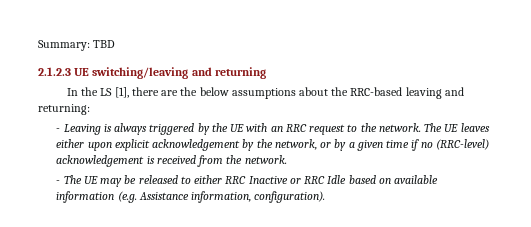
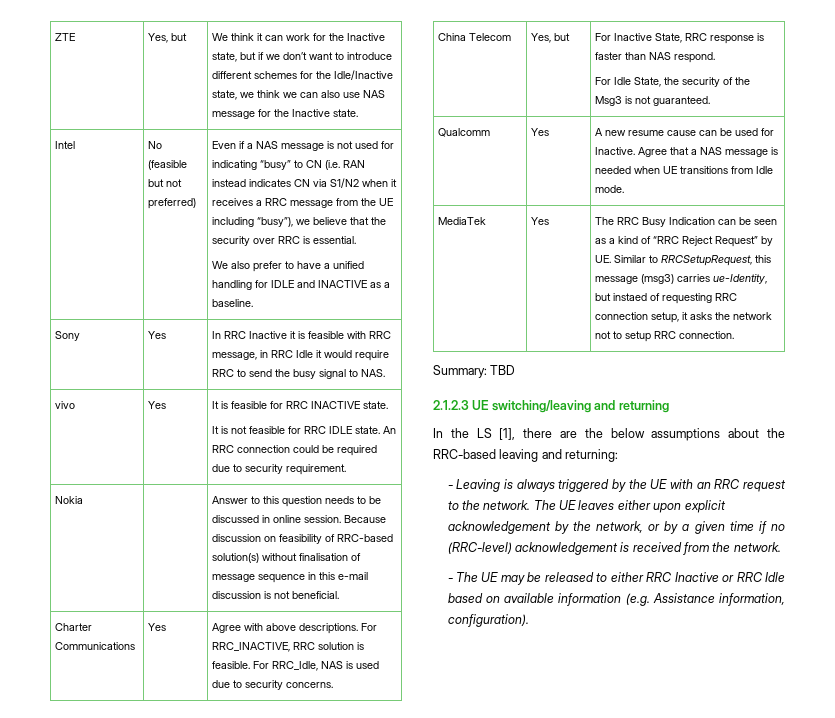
+ ZTE | Yes, but | We think it can work for the Inactive state, but if we don’t want to introduce different schemes for the Idle/Inactive state, we think we can also use NAS message for the Inactive state.
+ Intel | No (feasible but not preferred) | Even if a NAS message is not used for indicating “busy” to CN (i.e. RAN instead indicates CN via S1/N2 when it receives a RRC message from the UE including “busy”), we believe that the security over RRC is essential.
+ We also prefer to have a unified handling for IDLE and INACTIVE as a baseline.
+ Sony | Yes | In RRC Inactive it is feasible with RRC message, in RRC Idle it would require RRC to send the busy signal to NAS.
+ vivo | Yes | It is feasible for RRC INACTIVE state.
+ It is not feasible for RRC IDLE state. An RRC connection could be required due to security requirement.
+ Nokia | | Answer to this question needs to be discussed in online session. Because discussion on feasibility of RRC-based solution(s) without finalisation of message sequence in this e-mail discussion is not beneficial.
+ Charter Communications | Yes | Agree with above descriptions. For RRC_INACTIVE, RRC solution is feasible. For RRC_Idle, NAS is used due to security concerns.
+ China Telecom | Yes, but | For Inactive State, RRC response is faster than NAS respond.
+ For Idle State, the security of the Msg3 is not guaranteed.
+ Qualcomm | Yes | A new resume cause can be used for Inactive. Agree that a NAS message is needed when UE transitions from Idle mode.
+ MediaTek | Yes | The RRC Busy Indication can be seen as a kind of “RRC Reject Request” by UE. Similar to RRCSetupRequest, this message (msg3) carries ue-Identity, but instaed of requesting RRC connection setup, it asks the network not to setup RRC connection.

